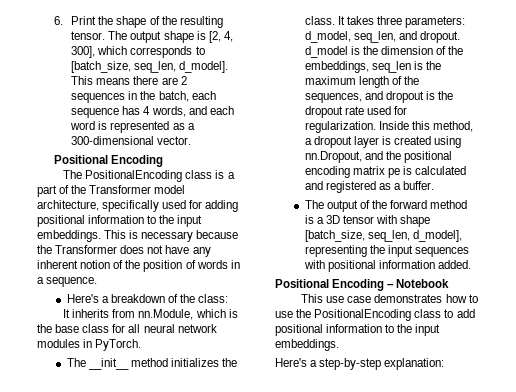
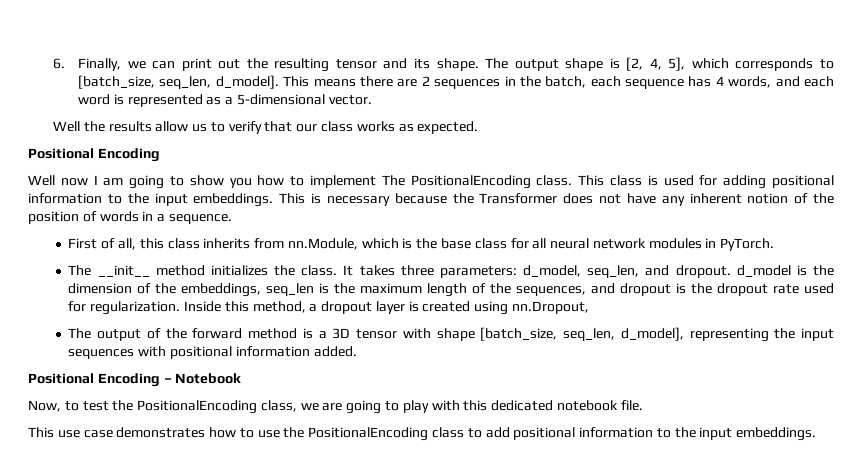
- 6. Print the shape of the resulting tensor.
+ 6. Finally, we can print out the resulting tensor and its shape.
- The output shape is [2, 4, 300], which corresponds to [batch_size, seq_len, d_model].
+ The output shape is [2, 4, 5], which corresponds to [batch_size, seq_len, d_model].
- This means there are 2 sequences in the batch, each sequence has 4 words, and each word is represented as a 300-dimensional vector.
+ This means there are 2 sequences in the batch, each sequence has 4 words, and each word is represented as a 5-dimensional vector.
+ Well the results allow us to verify that our class works as expected.
  Positional Encoding
- The PositionalEncoding class is a part of the Transformer model architecture, specifically used for adding positional information to the input embeddings.
+ Well now I am going to show you how to implement The PositionalEncoding class. This class is used for adding positional information to the input embeddings.
- Here's a breakdown of the class:
- It inherits from nn.Module, which is the base class for all neural network modules in PyTorch.
+ First of all, this class inherits from nn.Module, which is the base class for all neural network modules in PyTorch.
- Inside this method, a dropout layer is created using nn.Dropout, and the positional encoding matrix pe is calculated and registered as a buffer.
+ Inside this method, a dropout layer is created using nn.Dropout,
+ Now, to test the PositionalEncoding class, we are going to play with this dedicated notebook file.
- Here's a step-by-step explanation:

